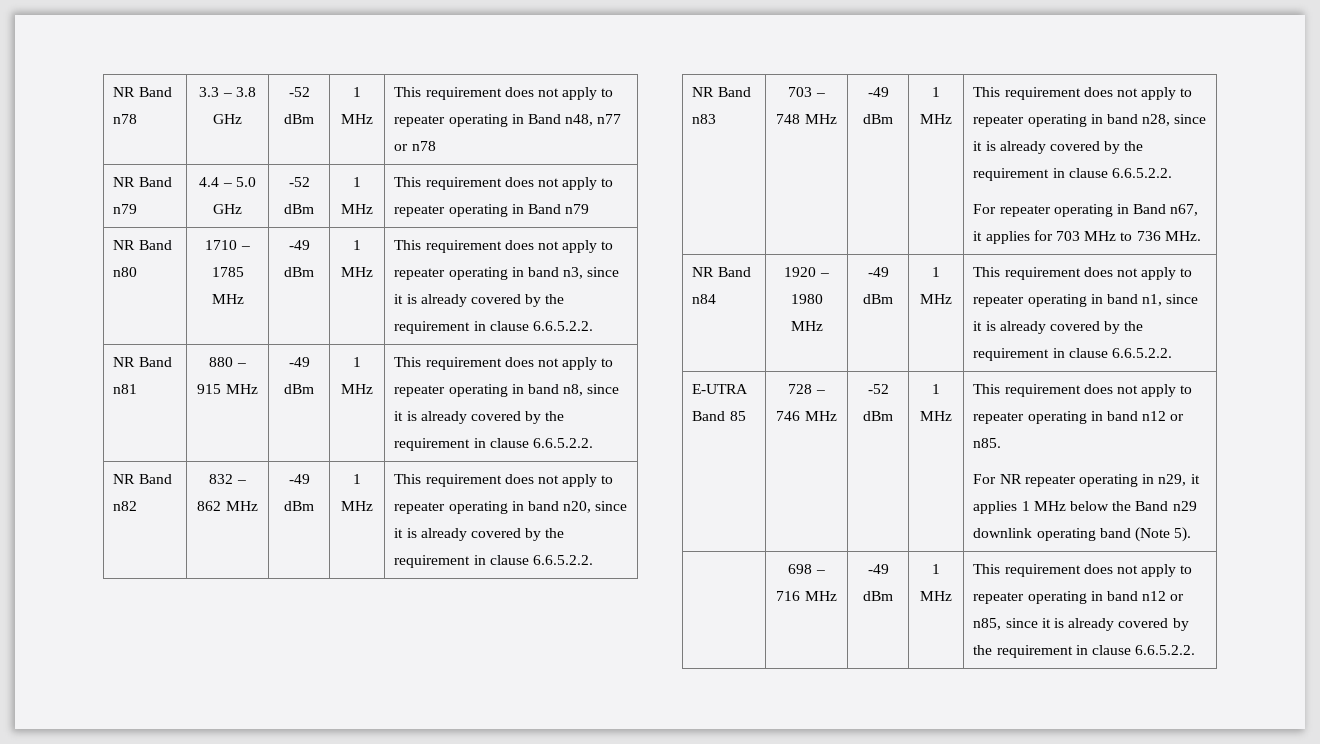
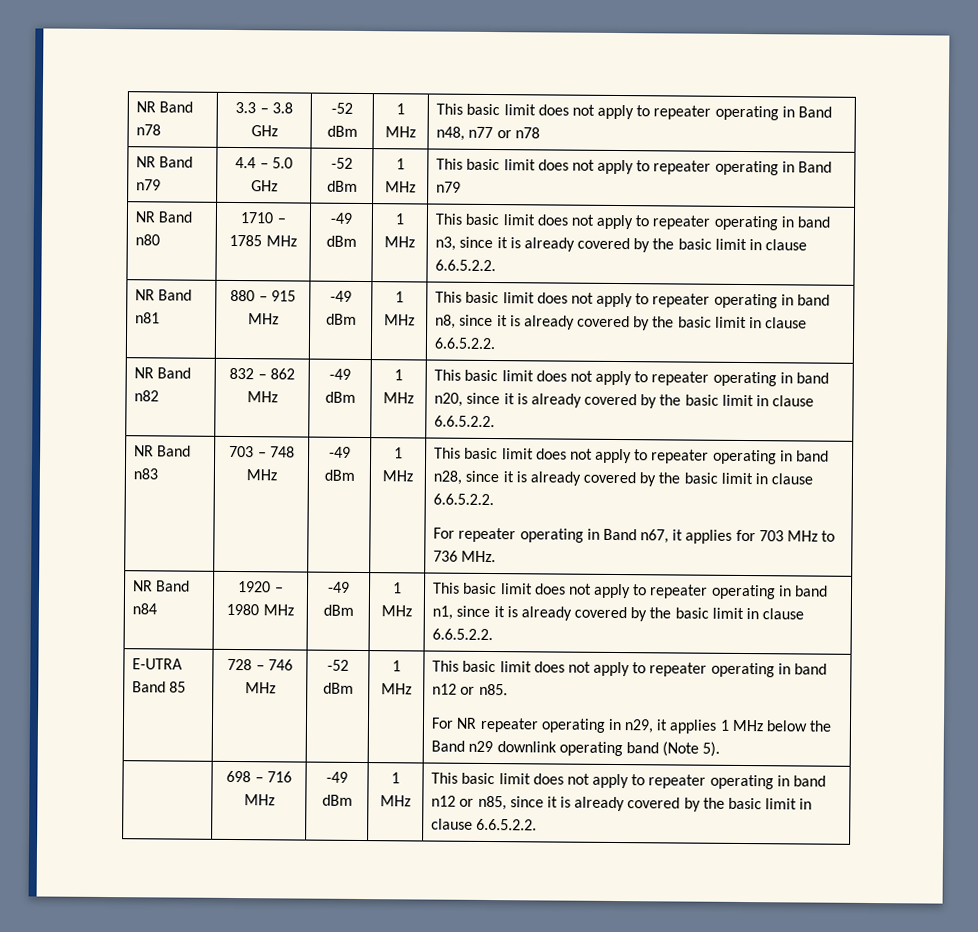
- NR Band n78 | 3.3 – 3.8 GHz | -52 dBm | 1 MHz | This requirement does not apply to repeater operating in Band n48, n77 or n78
+ NR Band n78 | 3.3 – 3.8 GHz | -52 dBm | 1 MHz | This basic limit does not apply to repeater operating in Band n48, n77 or n78
- NR Band n79 | 4.4 – 5.0 GHz | -52 dBm | 1 MHz | This requirement does not apply to repeater operating in Band n79
+ NR Band n79 | 4.4 – 5.0 GHz | -52 dBm | 1 MHz | This basic limit does not apply to repeater operating in Band n79
- NR Band n80 | 1710 – 1785 MHz | -49 dBm | 1 MHz | This requirement does not apply to repeater operating in band n3, since it is already covered by the requirement in clause 6.6.5.2.2.
+ NR Band n80 | 1710 – 1785 MHz | -49 dBm | 1 MHz | This basic limit does not apply to repeater operating in band n3, since it is already covered by the basic limit in clause 6.6.5.2.2.
- NR Band n81 | 880 – 915 MHz | -49 dBm | 1 MHz | This requirement does not apply to repeater operating in band n8, since it is already covered by the requirement in clause 6.6.5.2.2.
+ NR Band n81 | 880 – 915 MHz | -49 dBm | 1 MHz | This basic limit does not apply to repeater operating in band n8, since it is already covered by the basic limit in clause 6.6.5.2.2.
- NR Band n82 | 832 – 862 MHz | -49 dBm | 1 MHz | This requirement does not apply to repeater operating in band n20, since it is already covered by the requirement in clause 6.6.5.2.2.
+ NR Band n82 | 832 – 862 MHz | -49 dBm | 1 MHz | This basic limit does not apply to repeater operating in band n20, since it is already covered by the basic limit in clause 6.6.5.2.2.
- This requirement does not apply to repeater operating in band n28, since it is already covered by the requirement in clause 6.6.5.2.2.
+ This basic limit does not apply to repeater operating in band n28, since it is already covered by the basic limit in clause 6.6.5.2.2.
- NR Band n84 | 1920 – 1980 MHz | -49 dBm | 1 MHz | This requirement does not apply to repeater operating in band n1, since it is already covered by the requirement in clause 6.6.5.2.2.
+ NR Band n84 | 1920 – 1980 MHz | -49 dBm | 1 MHz | This basic limit does not apply to repeater operating in band n1, since it is already covered by the basic limit in clause 6.6.5.2.2.
- This requirement does not apply to repeater operating in band n12 or n85.
+ This basic limit does not apply to repeater operating in band n12 or n85.
- | 698 – 716 MHz | -49 dBm | 1 MHz | This requirement does not apply to repeater operating in band n12 or n85, since it is already covered by the requirement in clause 6.6.5.2.2.
+ | 698 – 716 MHz | -49 dBm | 1 MHz | This basic limit does not apply to repeater operating in band n12 or n85, since it is already covered by the basic limit in clause 6.6.5.2.2.

